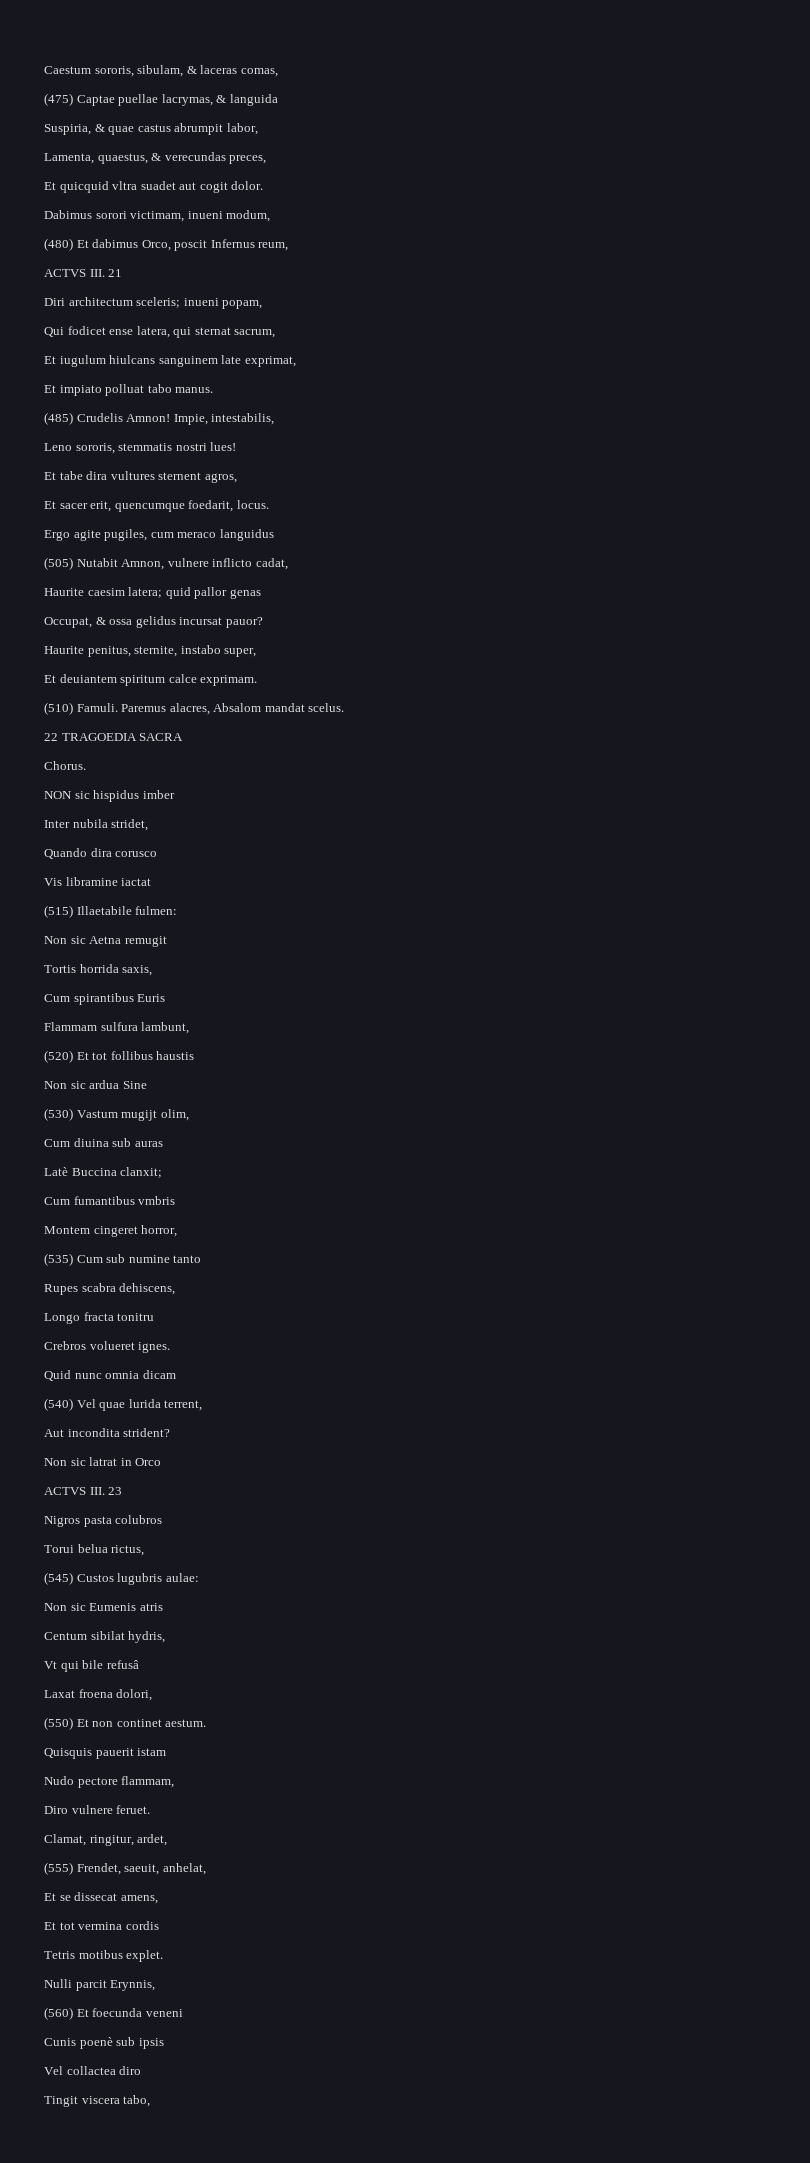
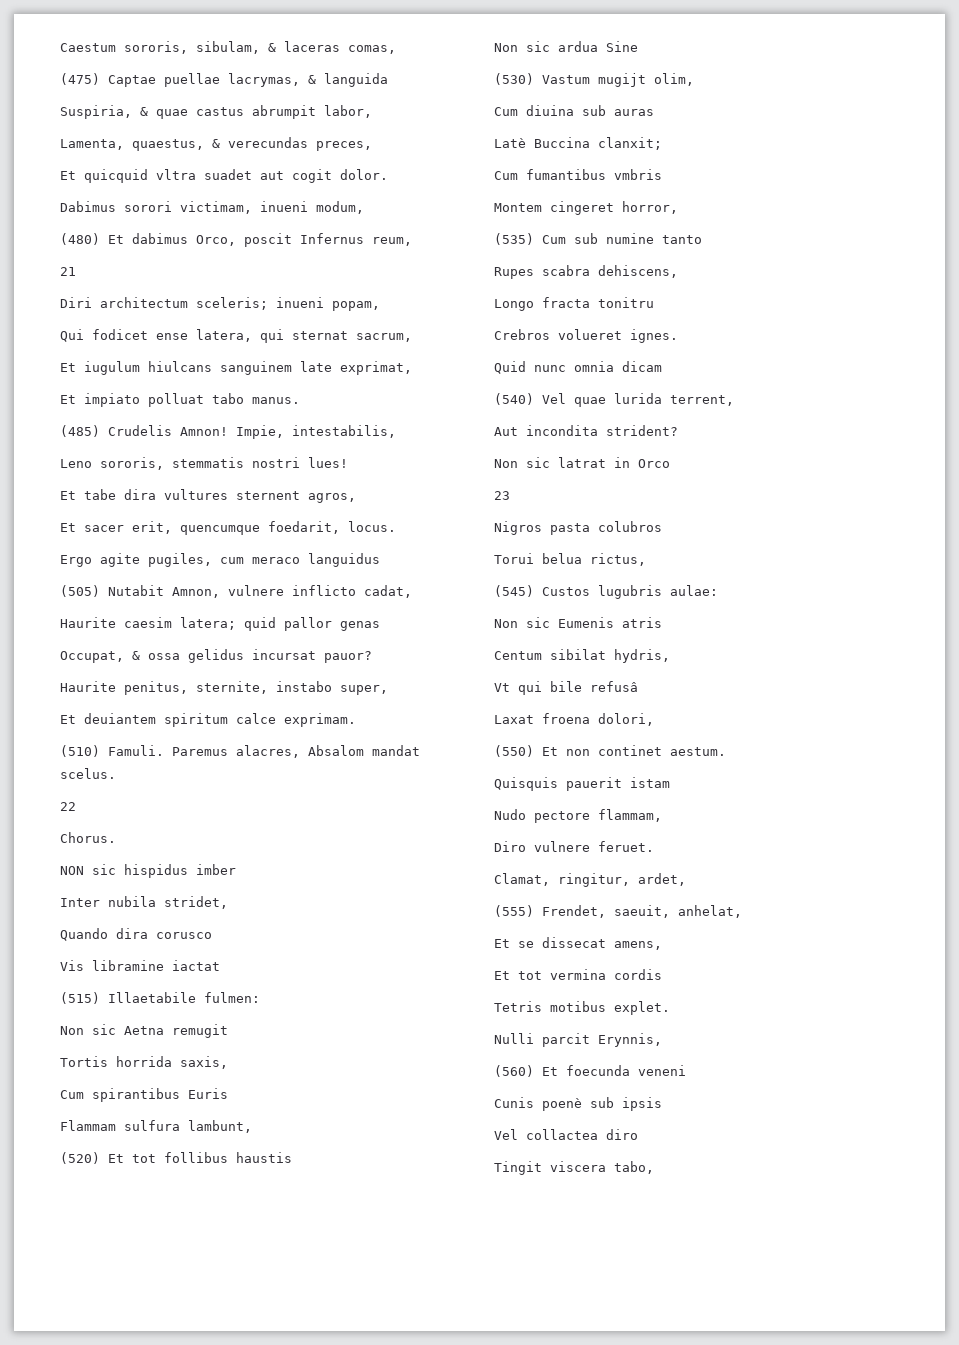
- ACTVS III. 21
+ 21
- 22 TRAGOEDIA SACRA
+ 22
- ACTVS III. 23
+ 23

